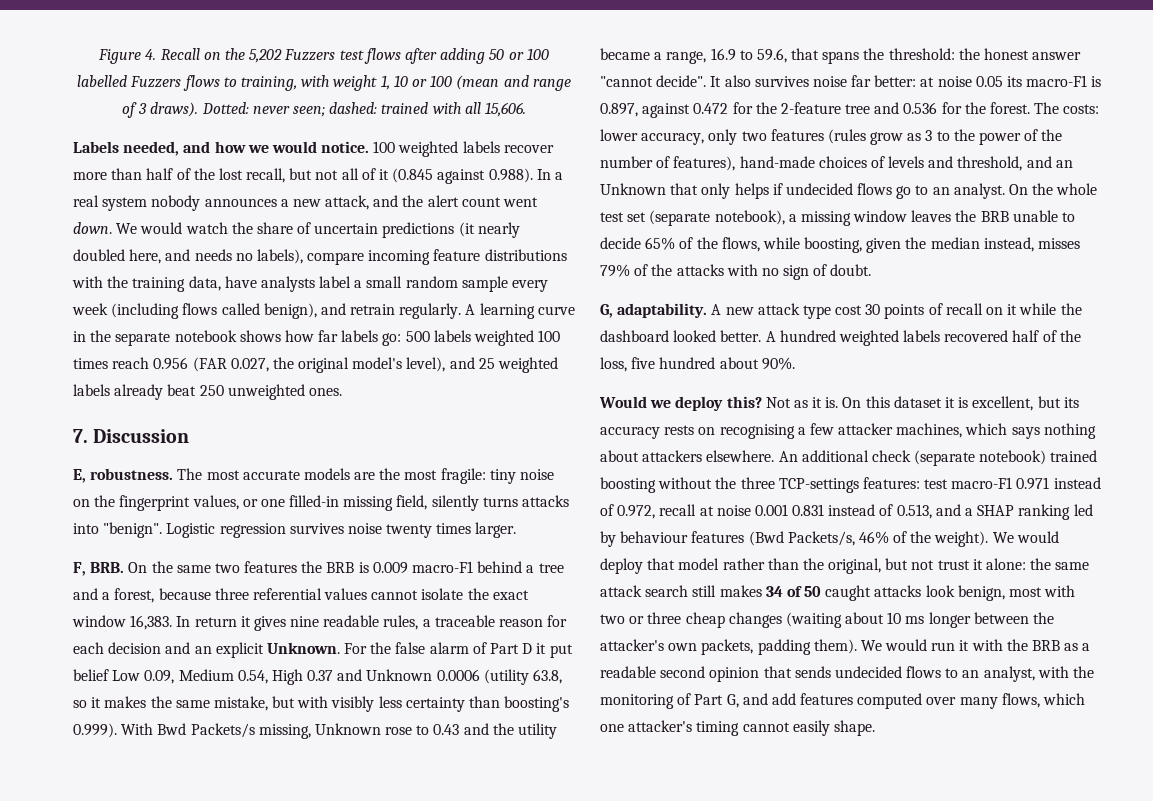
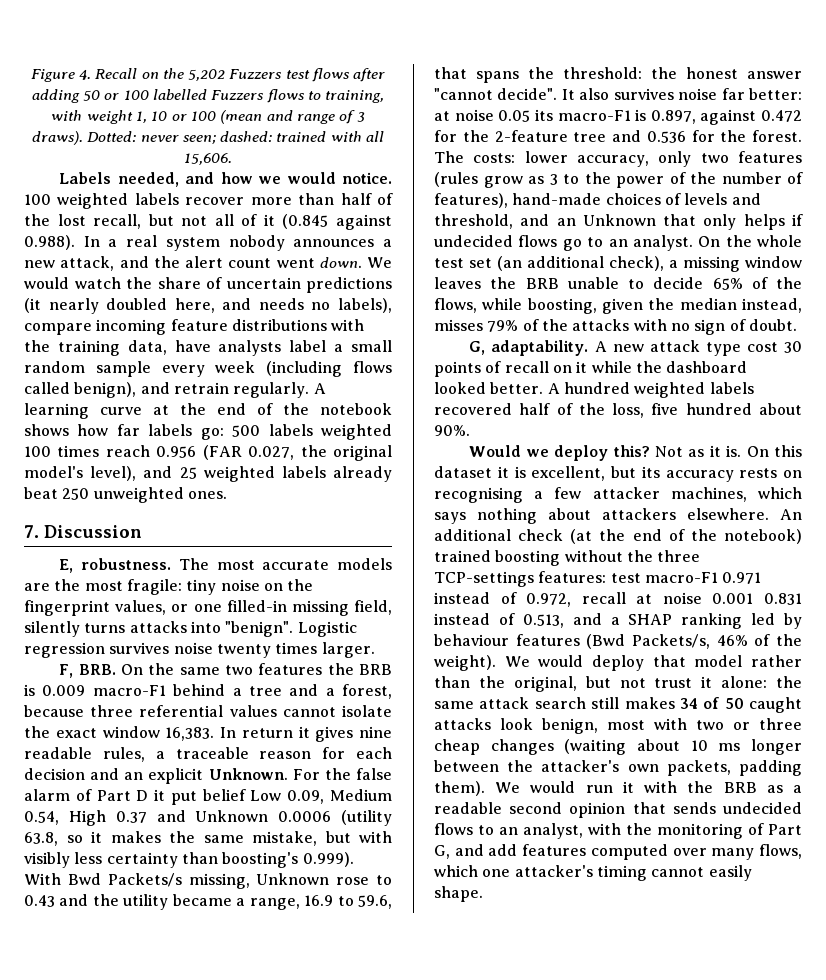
- A learning curve in the separate notebook shows how far labels go: 500 labels weighted 100 times reach 0.956 (FAR 0.027, the original model's level), and 25 weighted labels already beat 250 unweighted ones.
+ A learning curve at the end of the notebook shows how far labels go: 500 labels weighted 100 times reach 0.956 (FAR 0.027, the original model's level), and 25 weighted labels already beat 250 unweighted ones.
- On the whole test set (separate notebook), a missing window leaves the BRB unable to decide 65% of the flows, while boosting, given the median instead, misses 79% of the attacks with no sign of doubt.
+ On the whole test set (an additional check), a missing window leaves the BRB unable to decide 65% of the flows, while boosting, given the median instead, misses 79% of the attacks with no sign of doubt.
- An additional check (separate notebook) trained boosting without the three TCP-settings features: test macro-F1 0.971 instead of 0.972, recall at noise 0.001 0.831 instead of 0.513, and a SHAP ranking led by behaviour features (Bwd Packets/s, 46% of the weight).
+ An additional check (at the end of the notebook) trained boosting without the three TCP-settings features: test macro-F1 0.971 instead of 0.972, recall at noise 0.001 0.831 instead of 0.513, and a SHAP ranking led by behaviour features (Bwd Packets/s, 46% of the weight).

